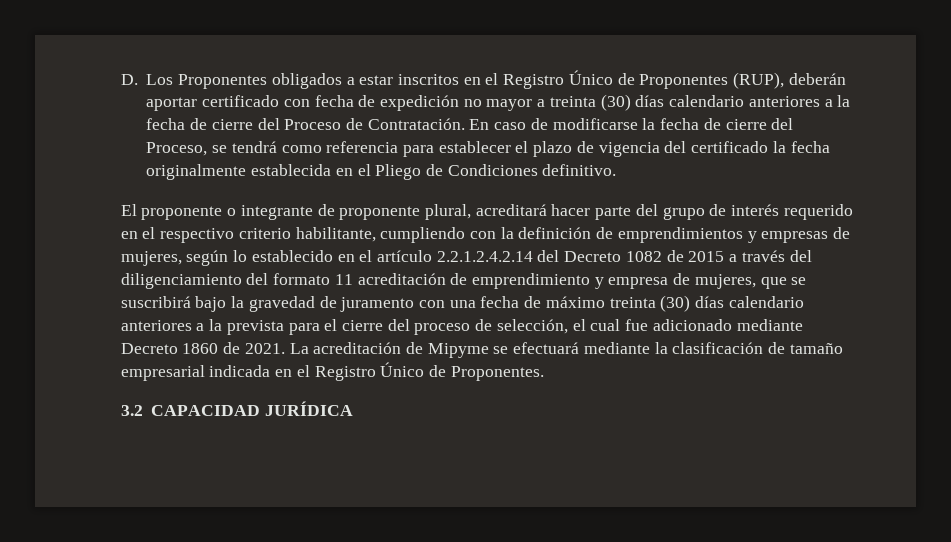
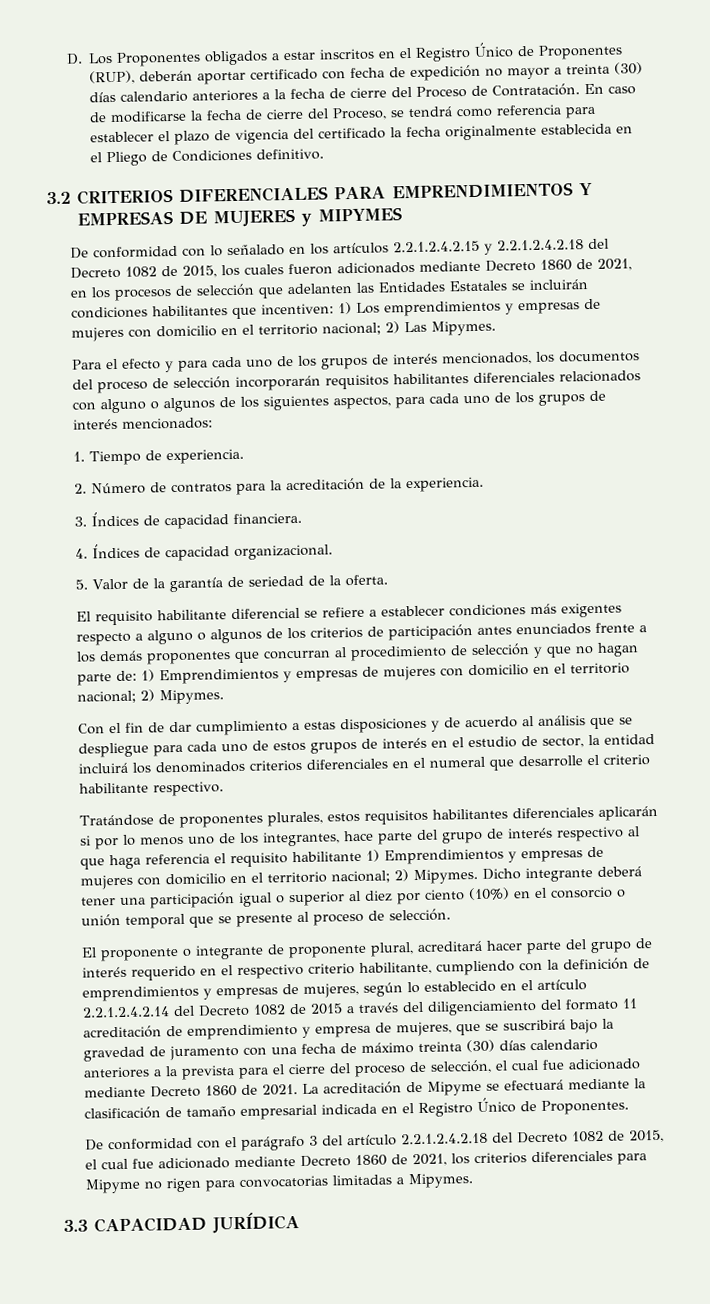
+ 3.2 CRITERIOS DIFERENCIALES PARA EMPRENDIMIENTOS Y EMPRESAS DE MUJERES y MIPYMES
+ De conformidad con lo señalado en los artículos 2.2.1.2.4.2.15 y 2.2.1.2.4.2.18 del Decreto 1082 de 2015, los cuales fueron adicionados mediante Decreto 1860 de 2021, en los procesos de selección que adelanten las Entidades Estatales se incluirán condiciones habilitantes que incentiven: 1) Los emprendimientos y empresas de mujeres con domicilio en el territorio nacional; 2) Las Mipymes.
+ Para el efecto y para cada uno de los grupos de interés mencionados, los documentos del proceso de selección incorporarán requisitos habilitantes diferenciales relacionados con alguno o algunos de los siguientes aspectos, para cada uno de los grupos de interés mencionados:
+ 1. Tiempo de experiencia.
+ 2. Número de contratos para la acreditación de la experiencia.
+ 3. Índices de capacidad financiera.
+ 4. Índices de capacidad organizacional.
+ 5. Valor de la garantía de seriedad de la oferta.
+ El requisito habilitante diferencial se refiere a establecer condiciones más exigentes respecto a alguno o algunos de los criterios de participación antes enunciados frente a los demás proponentes que concurran al procedimiento de selección y que no hagan parte de: 1) Emprendimientos y empresas de mujeres con domicilio en el territorio nacional; 2) Mipymes.
+ Con el fin de dar cumplimiento a estas disposiciones y de acuerdo al análisis que se despliegue para cada uno de estos grupos de interés en el estudio de sector, la entidad incluirá los denominados criterios diferenciales en el numeral que desarrolle el criterio habilitante respectivo.
+ Tratándose de proponentes plurales, estos requisitos habilitantes diferenciales aplicarán si por lo menos uno de los integrantes, hace parte del grupo de interés respectivo al que haga referencia el requisito habilitante 1) Emprendimientos y empresas de mujeres con domicilio en el territorio nacional; 2) Mipymes. Dicho integrante deberá tener una participación igual o superior al diez por ciento (10%) en el consorcio o unión temporal que se presente al proceso de selección.
- 3.2 CAPACIDAD JURÍDICA
+ De conformidad con el parágrafo 3 del artículo 2.2.1.2.4.2.18 del Decreto 1082 de 2015, el cual fue adicionado mediante Decreto 1860 de 2021, los criterios diferenciales para Mipyme no rigen para convocatorias limitadas a Mipymes.
+ 3.3 CAPACIDAD JURÍDICA

